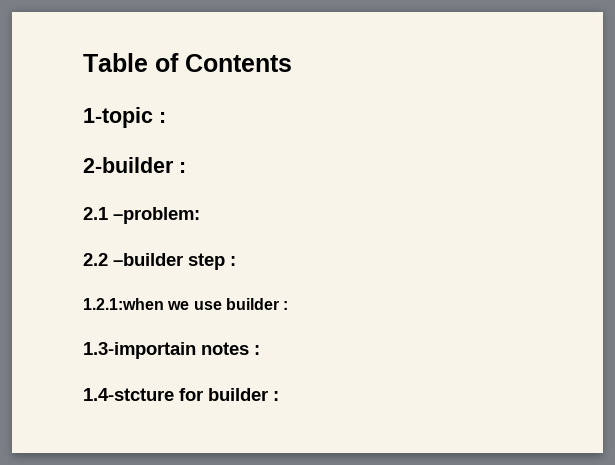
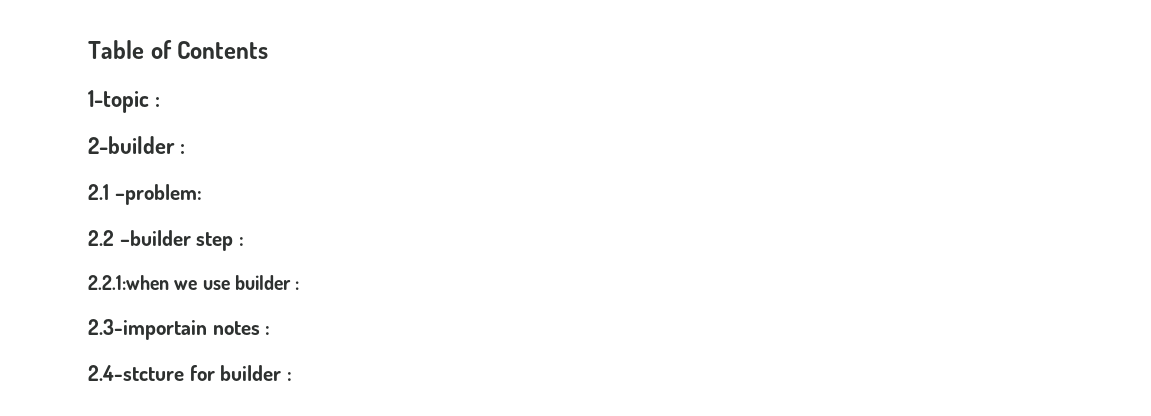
- 1.2.1:when we use builder :
+ 2.2.1:when we use builder :
- 1.3-importain notes :
+ 2.3-importain notes :
- 1.4-stcture for builder :
+ 2.4-stcture for builder :

